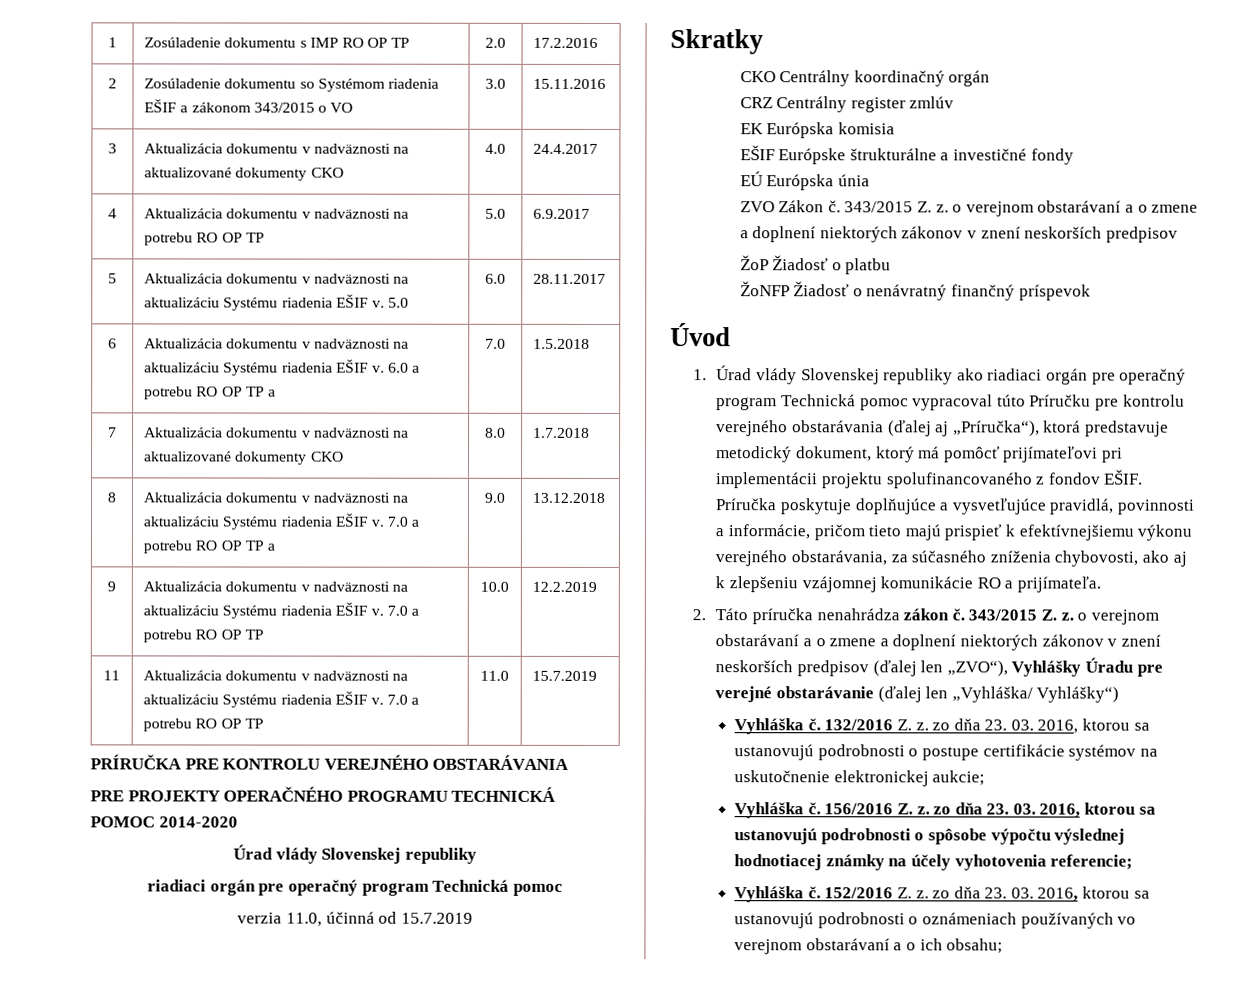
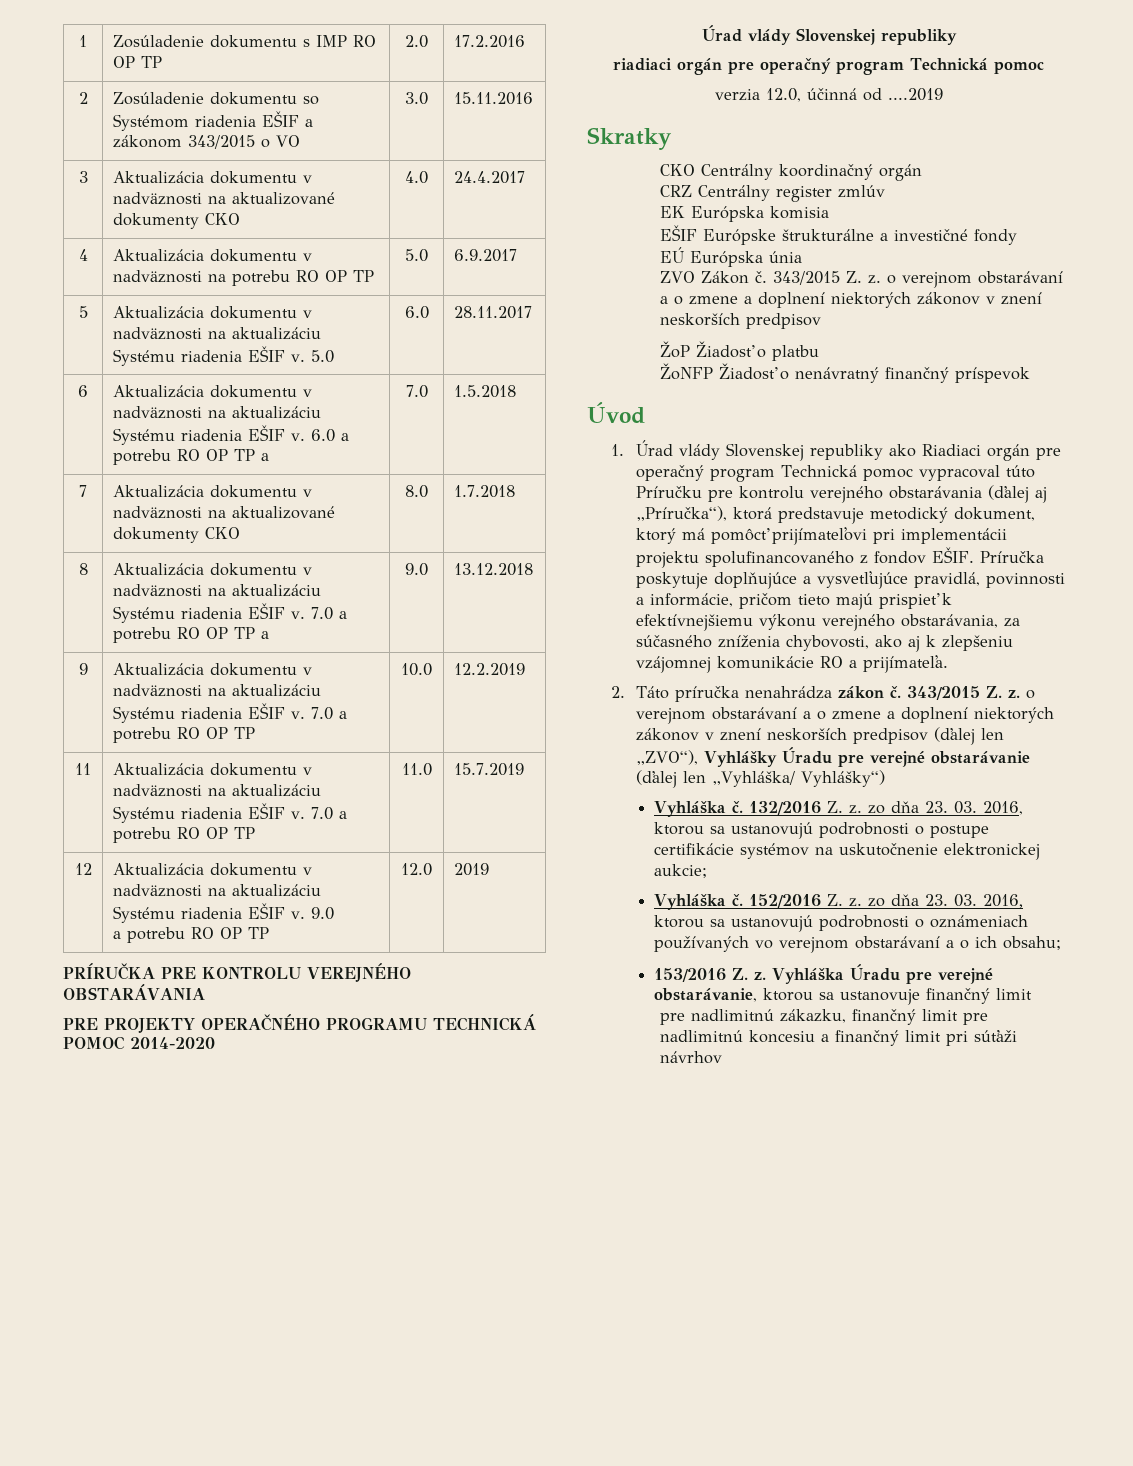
+ 12 | Aktualizácia dokumentu v nadväznosti na aktualizáciu Systému riadenia EŠIF v. 9.0
+ a potrebu RO OP TP | 12.0 | 2019
- verzia 11.0, účinná od 15.7.2019
+ verzia 12.0, účinná od ....2019
- 1. Úrad vlády Slovenskej republiky ako riadiaci orgán pre operačný program Technická pomoc vypracoval túto Príručku pre kontrolu verejného obstarávania (ďalej aj „Príručka“), ktorá predstavuje metodický dokument, ktorý má pomôcť prijímateľovi pri implementácii projektu spolufinancovaného z fondov EŠIF.
+ 1. Úrad vlády Slovenskej republiky ako Riadiaci orgán pre operačný program Technická pomoc vypracoval túto Príručku pre kontrolu verejného obstarávania (ďalej aj „Príručka“), ktorá predstavuje metodický dokument, ktorý má pomôcť prijímateľovi pri implementácii projektu spolufinancovaného z fondov EŠIF.
- Vyhláška č. 156/2016 Z. z. zo dňa 23. 03. 2016, ktorou sa ustanovujú podrobnosti o spôsobe výpočtu výslednej hodnotiacej známky na účely vyhotovenia referencie;
+ 153/2016 Z. z. Vyhláška Úradu pre verejné obstarávanie, ktorou sa ustanovuje finančný limit
+ pre nadlimitnú zákazku, finančný limit pre nadlimitnú koncesiu a finančný limit pri súťaži návrhov

